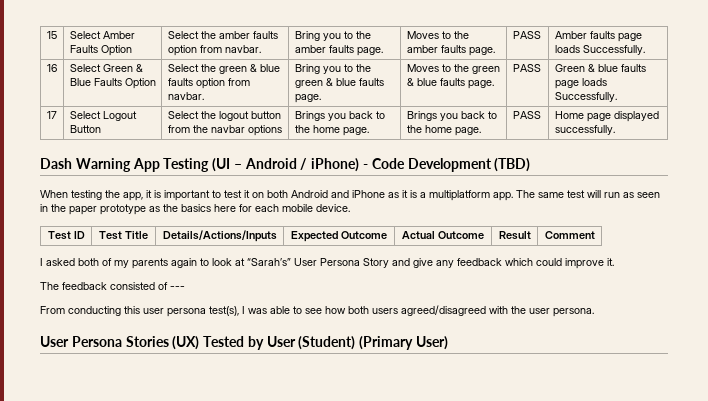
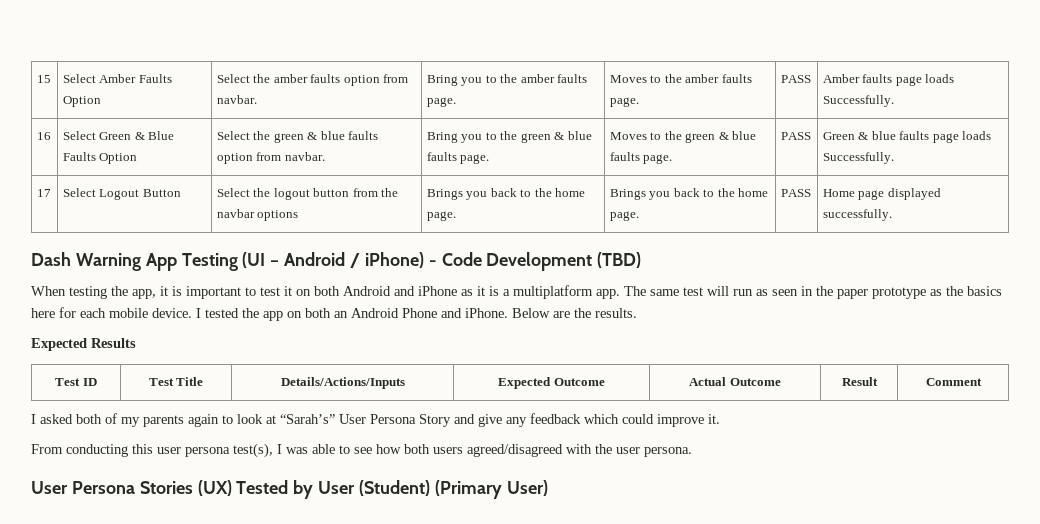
+ I tested the app on both an Android Phone and iPhone. Below are the results.
+ Expected Results
- The feedback consisted of ---

